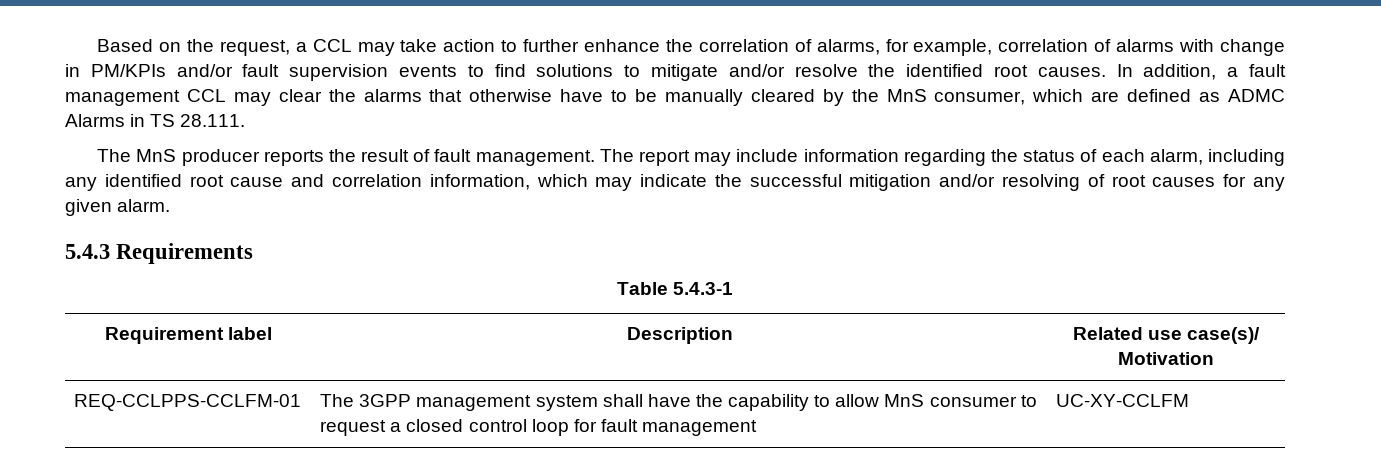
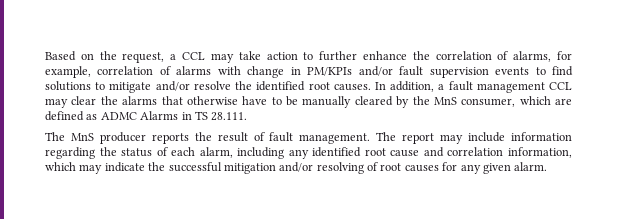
- 5.4.3 Requirements
- Table 5.4.3-1
- Requirement label | Description | Related use case(s)/ Motivation
- REQ-CCLPPS-CCLFM-01 | The 3GPP management system shall have the capability to allow MnS consumer to request a closed control loop for fault management | UC-XY-CCLFM

